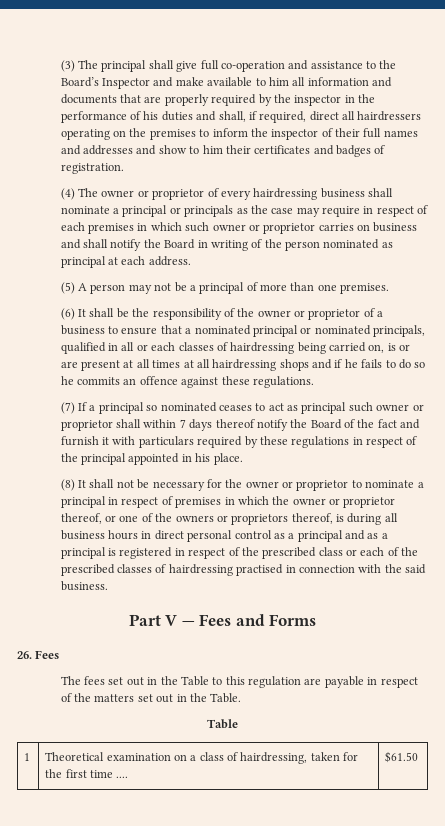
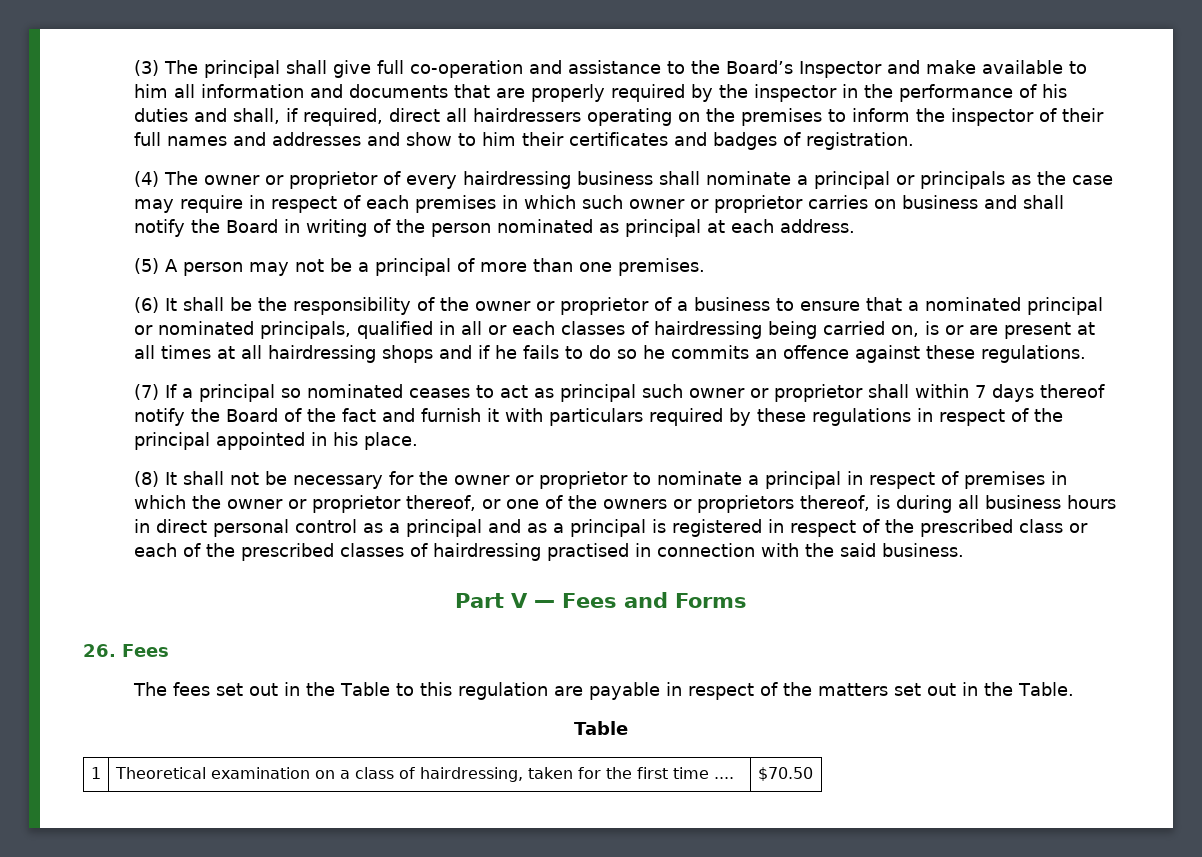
- 1 | Theoretical examination on a class of hairdressing, taken for the first time .... | $61.50
+ 1 | Theoretical examination on a class of hairdressing, taken for the first time .... | $70.50

